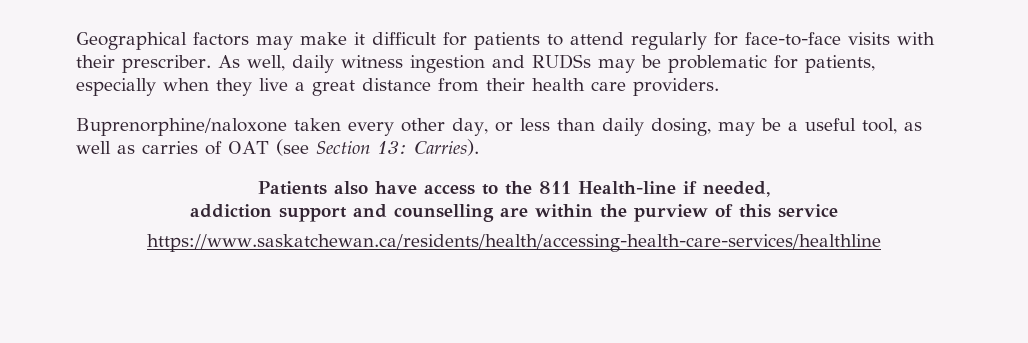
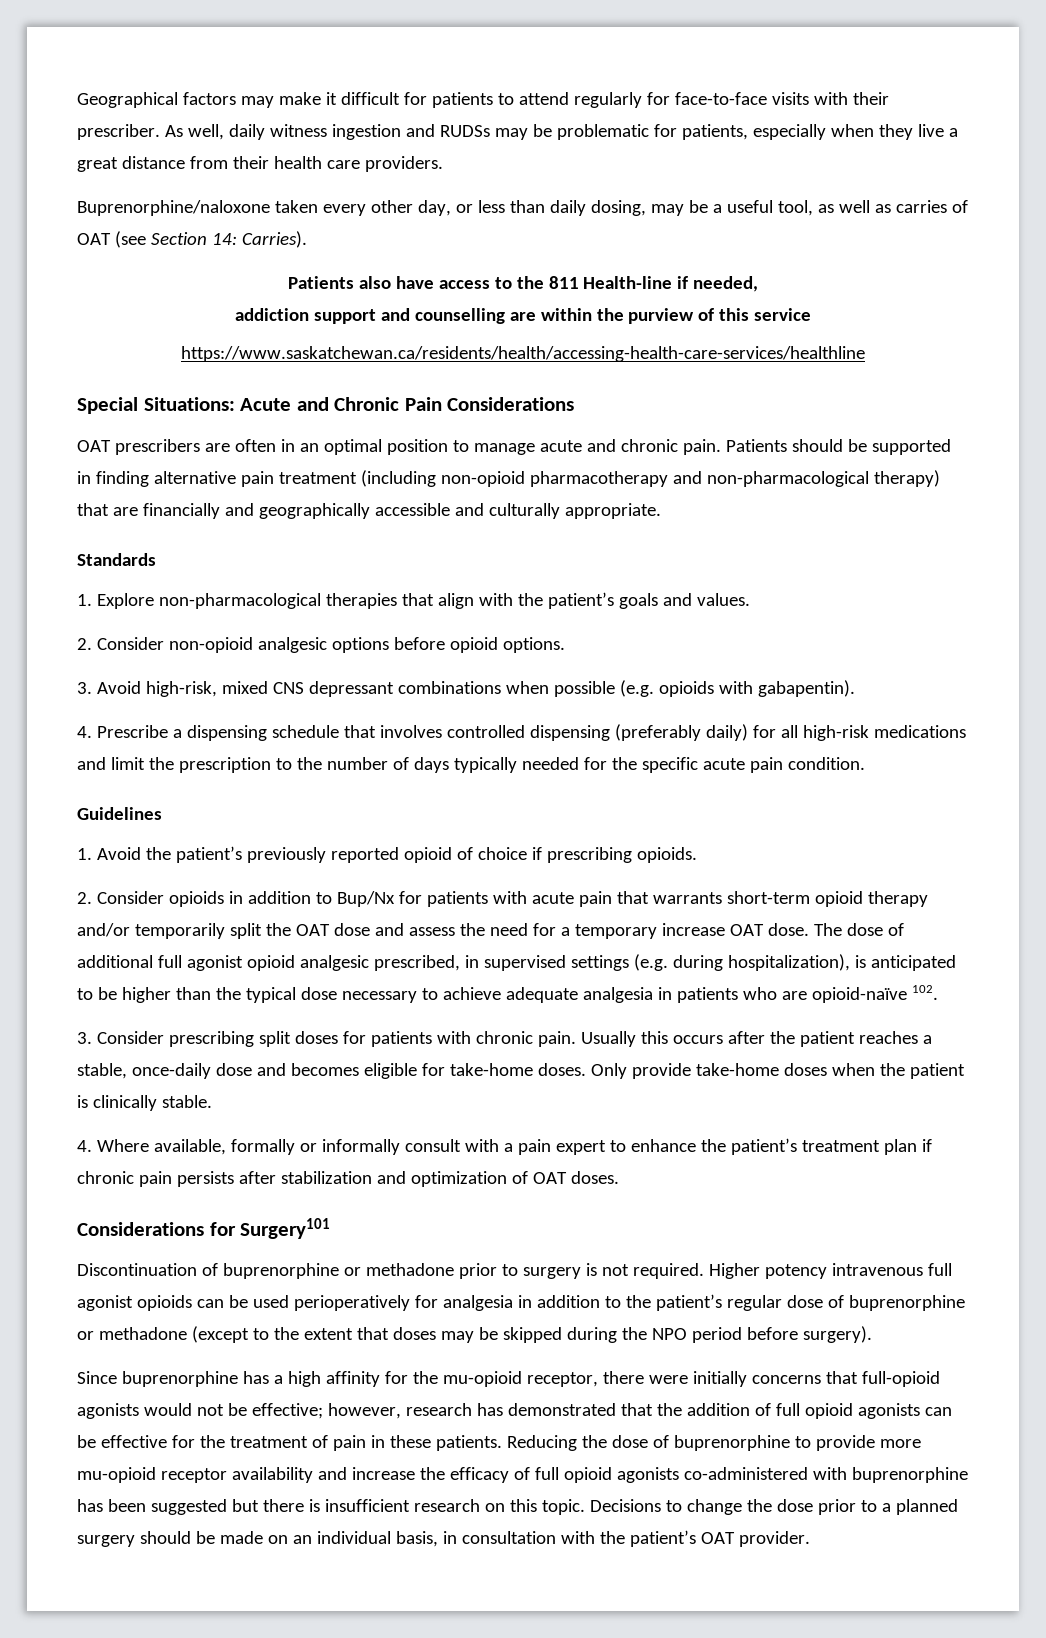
- Buprenorphine/naloxone taken every other day, or less than daily dosing, may be a useful tool, as well as carries of OAT (see Section 13: Carries).
+ Buprenorphine/naloxone taken every other day, or less than daily dosing, may be a useful tool, as well as carries of OAT (see Section 14: Carries).
+ Special Situations: Acute and Chronic Pain Considerations
+ OAT prescribers are often in an optimal position to manage acute and chronic pain. Patients should be supported in finding alternative pain treatment (including non-opioid pharmacotherapy and non-pharmacological therapy) that are financially and geographically accessible and culturally appropriate.
+ Standards
+ 1. Explore non-pharmacological therapies that align with the patient’s goals and values.
+ 2. Consider non-opioid analgesic options before opioid options.
+ 3. Avoid high-risk, mixed CNS depressant combinations when possible (e.g. opioids with gabapentin).
+ 4. Prescribe a dispensing schedule that involves controlled dispensing (preferably daily) for all high-risk medications and limit the prescription to the number of days typically needed for the specific acute pain condition.
+ Guidelines
+ 1. Avoid the patient’s previously reported opioid of choice if prescribing opioids.
+ 2. Consider opioids in addition to Bup/Nx for patients with acute pain that warrants short-term opioid therapy and/or temporarily split the OAT dose and assess the need for a temporary increase OAT dose. The dose of additional full agonist opioid analgesic prescribed, in supervised settings (e.g. during hospitalization), is anticipated to be higher than the typical dose necessary to achieve adequate analgesia in patients who are opioid-naïve 102.
+ 3. Consider prescribing split doses for patients with chronic pain. Usually this occurs after the patient reaches a stable, once-daily dose and becomes eligible for take-home doses. Only provide take-home doses when the patient is clinically stable.
+ 4. Where available, formally or informally consult with a pain expert to enhance the patient’s treatment plan if chronic pain persists after stabilization and optimization of OAT doses.
+ Considerations for Surgery101
+ Discontinuation of buprenorphine or methadone prior to surgery is not required. Higher potency intravenous full agonist opioids can be used perioperatively for analgesia in addition to the patient’s regular dose of buprenorphine or methadone (except to the extent that doses may be skipped during the NPO period before surgery).
+ Since buprenorphine has a high affinity for the mu-opioid receptor, there were initially concerns that full-opioid agonists would not be effective; however, research has demonstrated that the addition of full opioid agonists can be effective for the treatment of pain in these patients. Reducing the dose of buprenorphine to provide more mu-opioid receptor availability and increase the efficacy of full opioid agonists co-administered with buprenorphine has been suggested but there is insufficient research on this topic. Decisions to change the dose prior to a planned surgery should be made on an individual basis, in consultation with the patient’s OAT provider.

